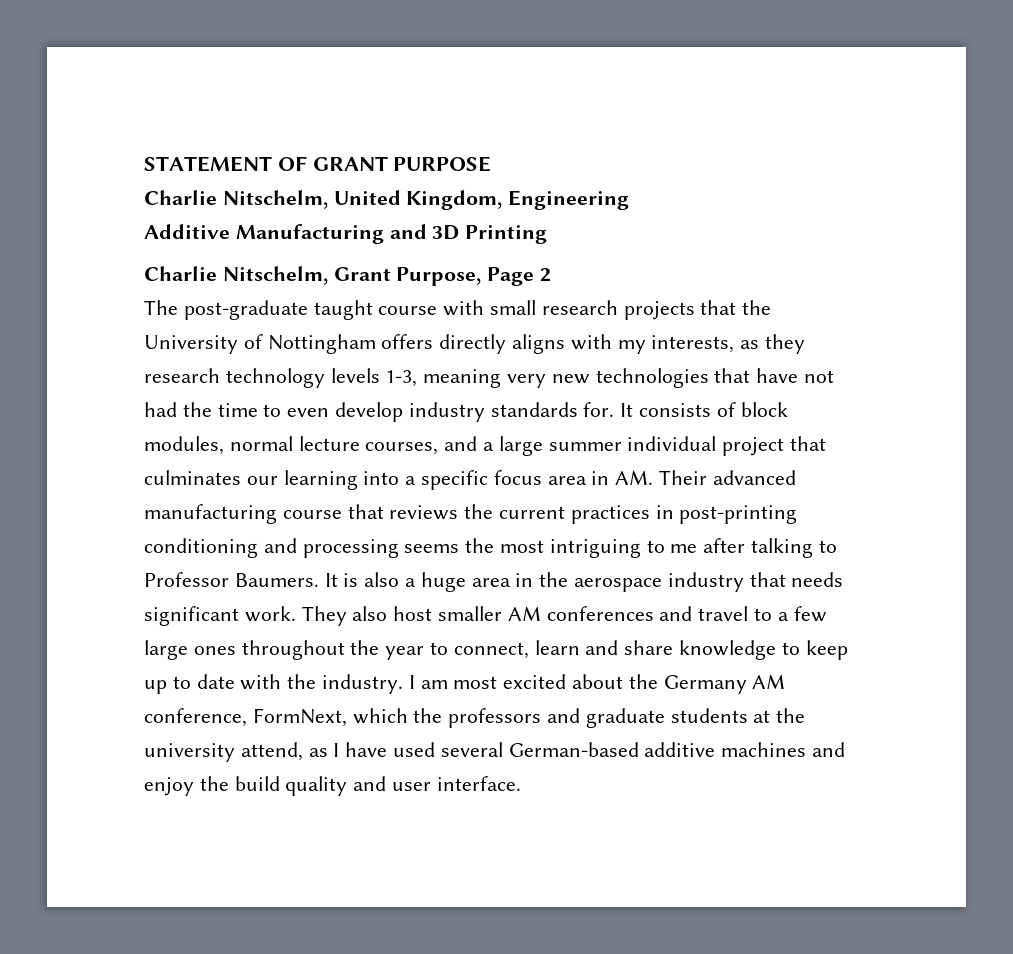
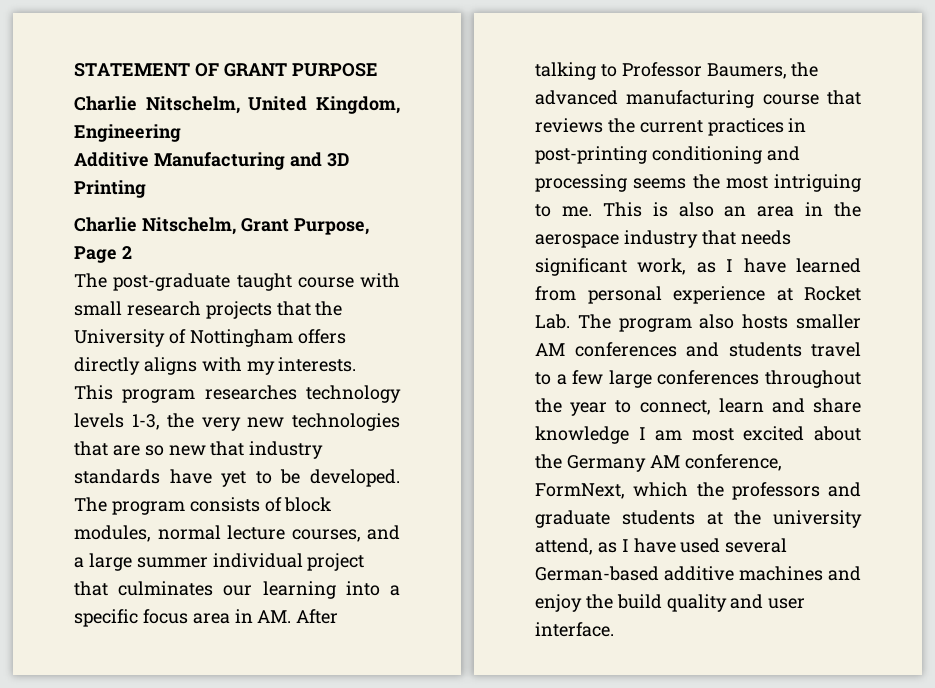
- The post-graduate taught course with small research projects that the University of Nottingham offers directly aligns with my interests, as they research technology levels 1-3, meaning very new technologies that have not had the time to even develop industry standards for. It consists of block modules, normal lecture courses, and a large summer individual project that culminates our learning into a specific focus area in AM. Their advanced manufacturing course that reviews the current practices in post-printing conditioning and processing seems the most intriguing to me after talking to Professor Baumers. It is also a huge area in the aerospace industry that needs significant work. They also host smaller AM conferences and travel to a few large ones throughout the year to connect, learn and share knowledge to keep up to date with the industry. I am most excited about the Germany AM conference, FormNext, which the professors and graduate students at the university attend, as I have used several German-based additive machines and enjoy the build quality and user interface.
+ The post-graduate taught course with small research projects that the University of Nottingham offers directly aligns with my interests. This program researches technology levels 1-3, the very new technologies that are so new that industry standards have yet to be developed. The program consists of block modules, normal lecture courses, and a large summer individual project that culminates our learning into a specific focus area in AM. After talking to Professor Baumers, the advanced manufacturing course that reviews the current practices in post-printing conditioning and processing seems the most intriguing to me. This is also an area in the aerospace industry that needs significant work, as I have learned from personal experience at Rocket Lab. The program also hosts smaller AM conferences and students travel to a few large conferences throughout the year to connect, learn and share knowledge I am most excited about the Germany AM conference, FormNext, which the professors and graduate students at the university attend, as I have used several German-based additive machines and enjoy the build quality and user interface.

